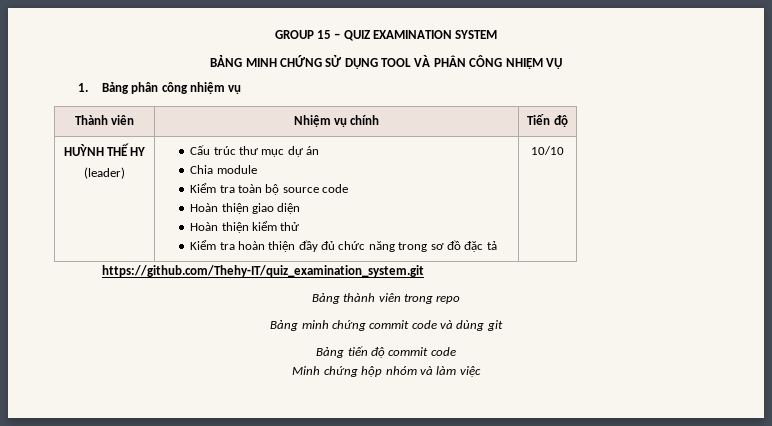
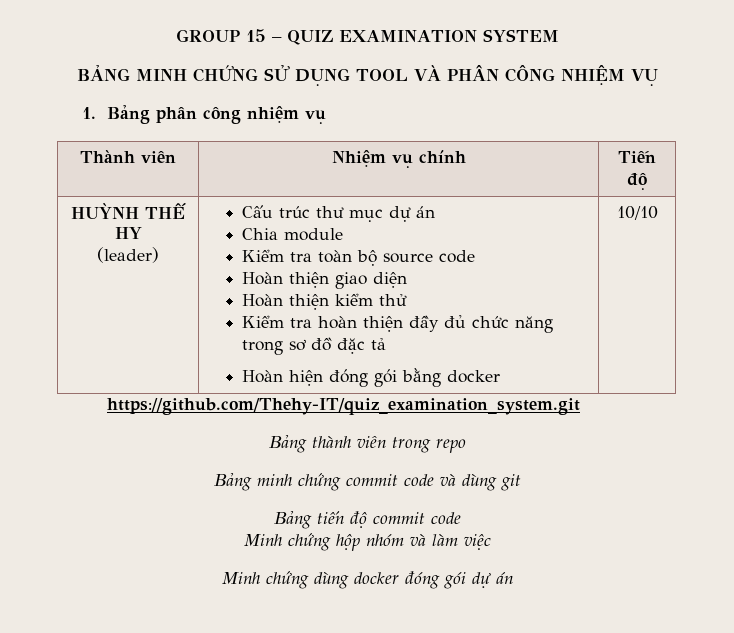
+ Hoàn hiện đóng gói bằng docker
+ Minh chứng dùng docker đóng gói dự án

